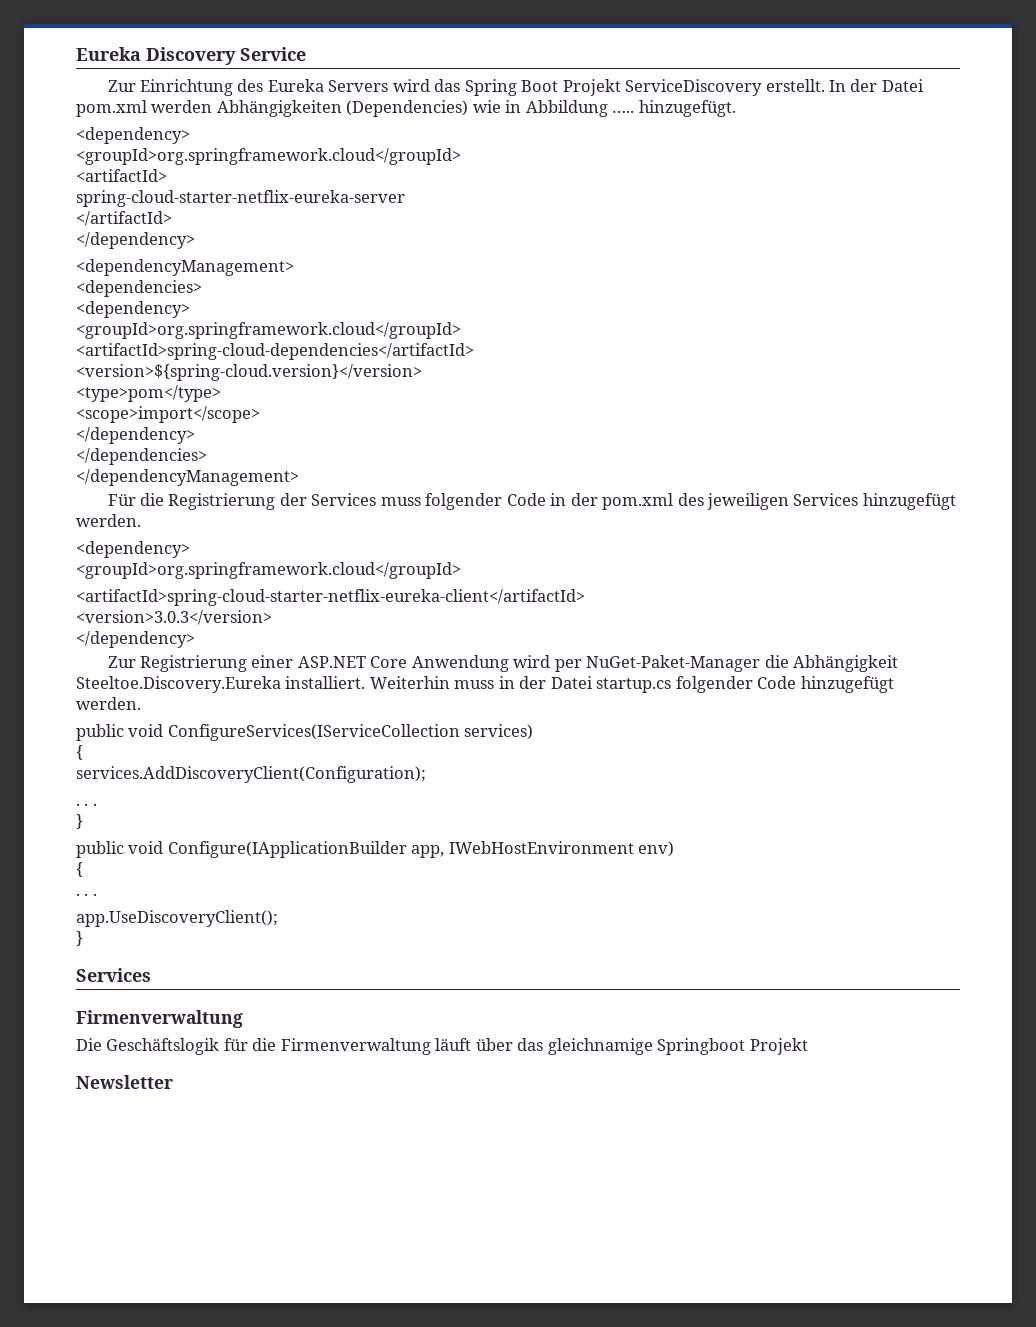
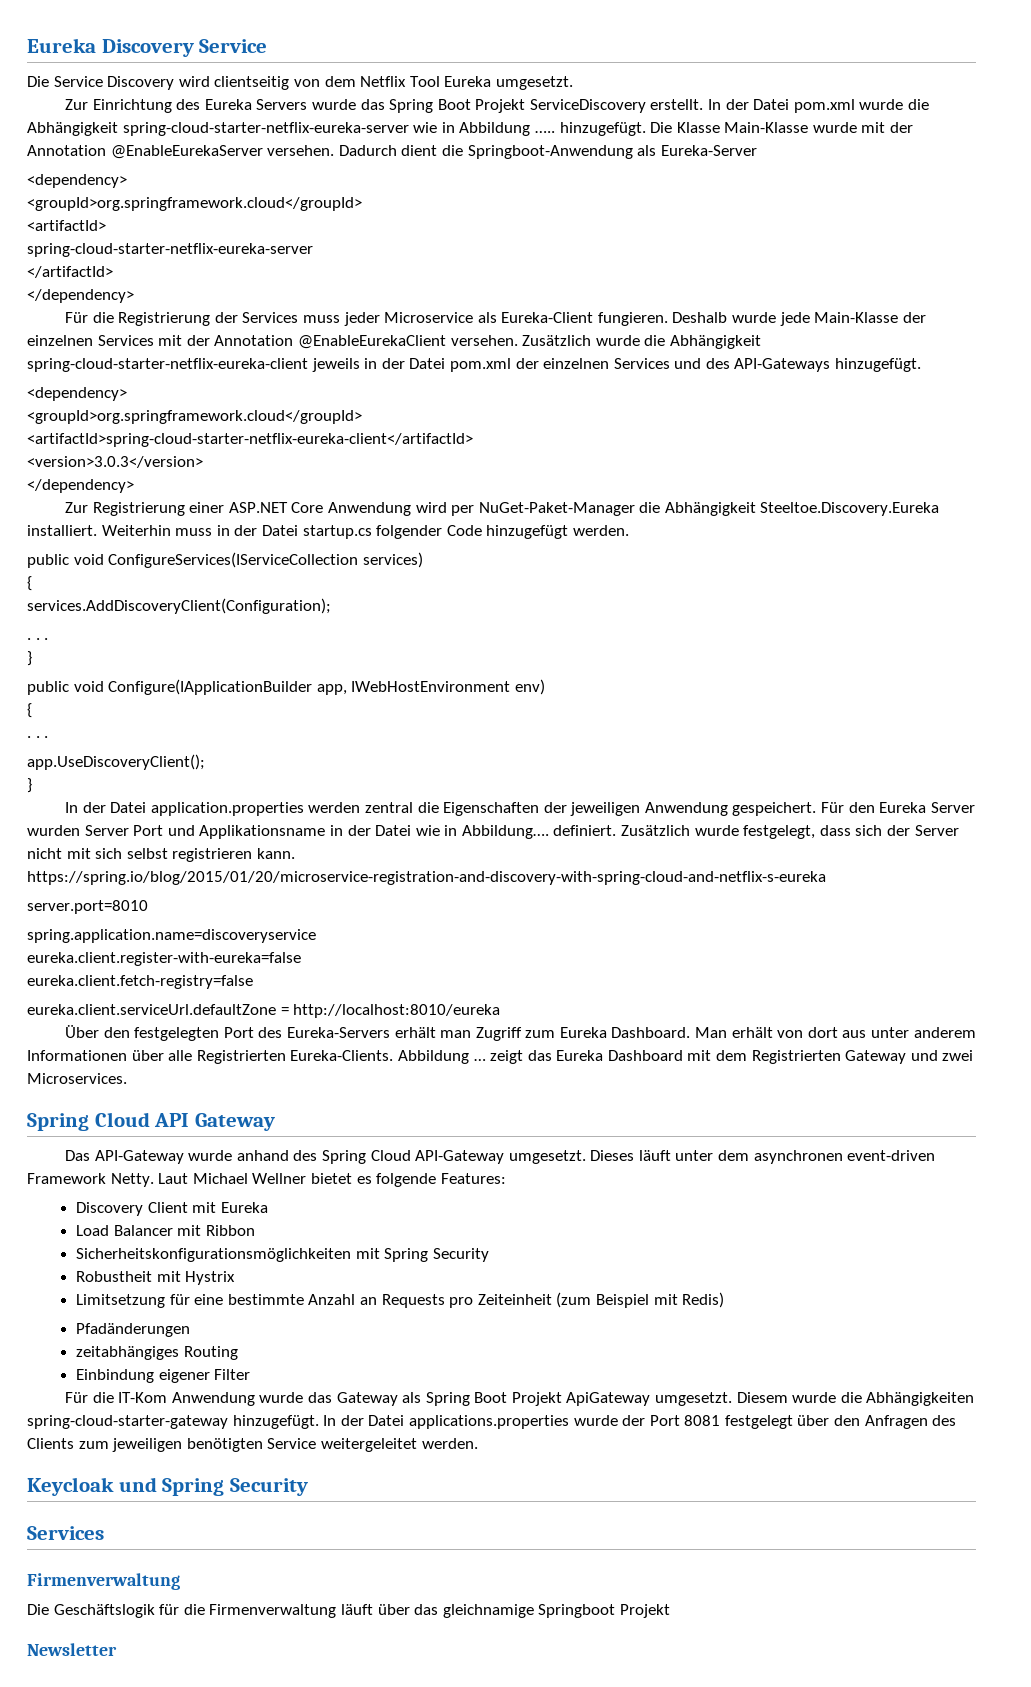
+ Die Service Discovery wird clientseitig von dem Netflix Tool Eureka umgesetzt.
- Zur Einrichtung des Eureka Servers wird das Spring Boot Projekt ServiceDiscovery erstellt.
+ Zur Einrichtung des Eureka Servers wurde das Spring Boot Projekt ServiceDiscovery erstellt.
- In der Datei pom.xml werden Abhängigkeiten (Dependencies) wie in Abbildung ….. hinzugefügt.
+ In der Datei pom.xml wurde die Abhängigkeit spring-cloud-starter-netflix-eureka-server wie in Abbildung ….. hinzugefügt. Die Klasse Main-Klasse wurde mit der Annotation @EnableEurekaServer versehen. Dadurch dient die Springboot-Anwendung als Eureka-Server
- <dependencyManagement>
- <dependencies>
- <dependency>
- <groupId>org.springframework.cloud</groupId>
- <artifactId>spring-cloud-dependencies</artifactId>
- <version>${spring-cloud.version}</version>
- <type>pom</type>
- <scope>import</scope>
- </dependency>
- </dependencies>
- </dependencyManagement>
- Für die Registrierung der Services muss folgender Code in der pom.xml des jeweiligen Services hinzugefügt werden.
+ Für die Registrierung der Services muss jeder Microservice als Eureka-Client fungieren. Deshalb wurde jede Main-Klasse der einzelnen Services mit der Annotation @EnableEurekaClient versehen. Zusätzlich wurde die Abhängigkeit spring-cloud-starter-netflix-eureka-client jeweils in der Datei pom.xml der einzelnen Services und des API-Gateways hinzugefügt.
+ In der Datei application.properties werden zentral die Eigenschaften der jeweiligen Anwendung gespeichert. Für den Eureka Server wurden Server Port und Applikationsname in der Datei wie in Abbildung…. definiert. Zusätzlich wurde festgelegt, dass sich der Server nicht mit sich selbst registrieren kann. https://spring.io/blog/2015/01/20/microservice-registration-and-discovery-with-spring-cloud-and-netflix-s-eureka
+ server.port=8010
+ spring.application.name=discoveryservice
+ eureka.client.register-with-eureka=false
+ eureka.client.fetch-registry=false
+ eureka.client.serviceUrl.defaultZone = http://localhost:8010/eureka
+ Über den festgelegten Port des Eureka-Servers erhält man Zugriff zum Eureka Dashboard. Man erhält von dort aus unter anderem Informationen über alle Registrierten Eureka-Clients. Abbildung … zeigt das Eureka Dashboard mit dem Registrierten Gateway und zwei Microservices.
+ Spring Cloud API Gateway
+ Das API-Gateway wurde anhand des Spring Cloud API-Gateway umgesetzt. Dieses läuft unter dem asynchronen event-driven Framework Netty. Laut Michael Wellner bietet es folgende Features:
+ Discovery Client mit Eureka
+ Load Balancer mit Ribbon
+ Sicherheitskonfigurationsmöglichkeiten mit Spring Security
+ Robustheit mit Hystrix
+ Limitsetzung für eine bestimmte Anzahl an Requests pro Zeiteinheit (zum Beispiel mit Redis)
+ Pfadänderungen
+ zeitabhängiges Routing
+ Einbindung eigener Filter
+ Für die IT-Kom Anwendung wurde das Gateway als Spring Boot Projekt ApiGateway umgesetzt. Diesem wurde die Abhängigkeiten spring-cloud-starter-gateway hinzugefügt. In der Datei applications.properties wurde der Port 8081 festgelegt über den Anfragen des Clients zum jeweiligen benötigten Service weitergeleitet werden.
+ Keycloak und Spring Security

